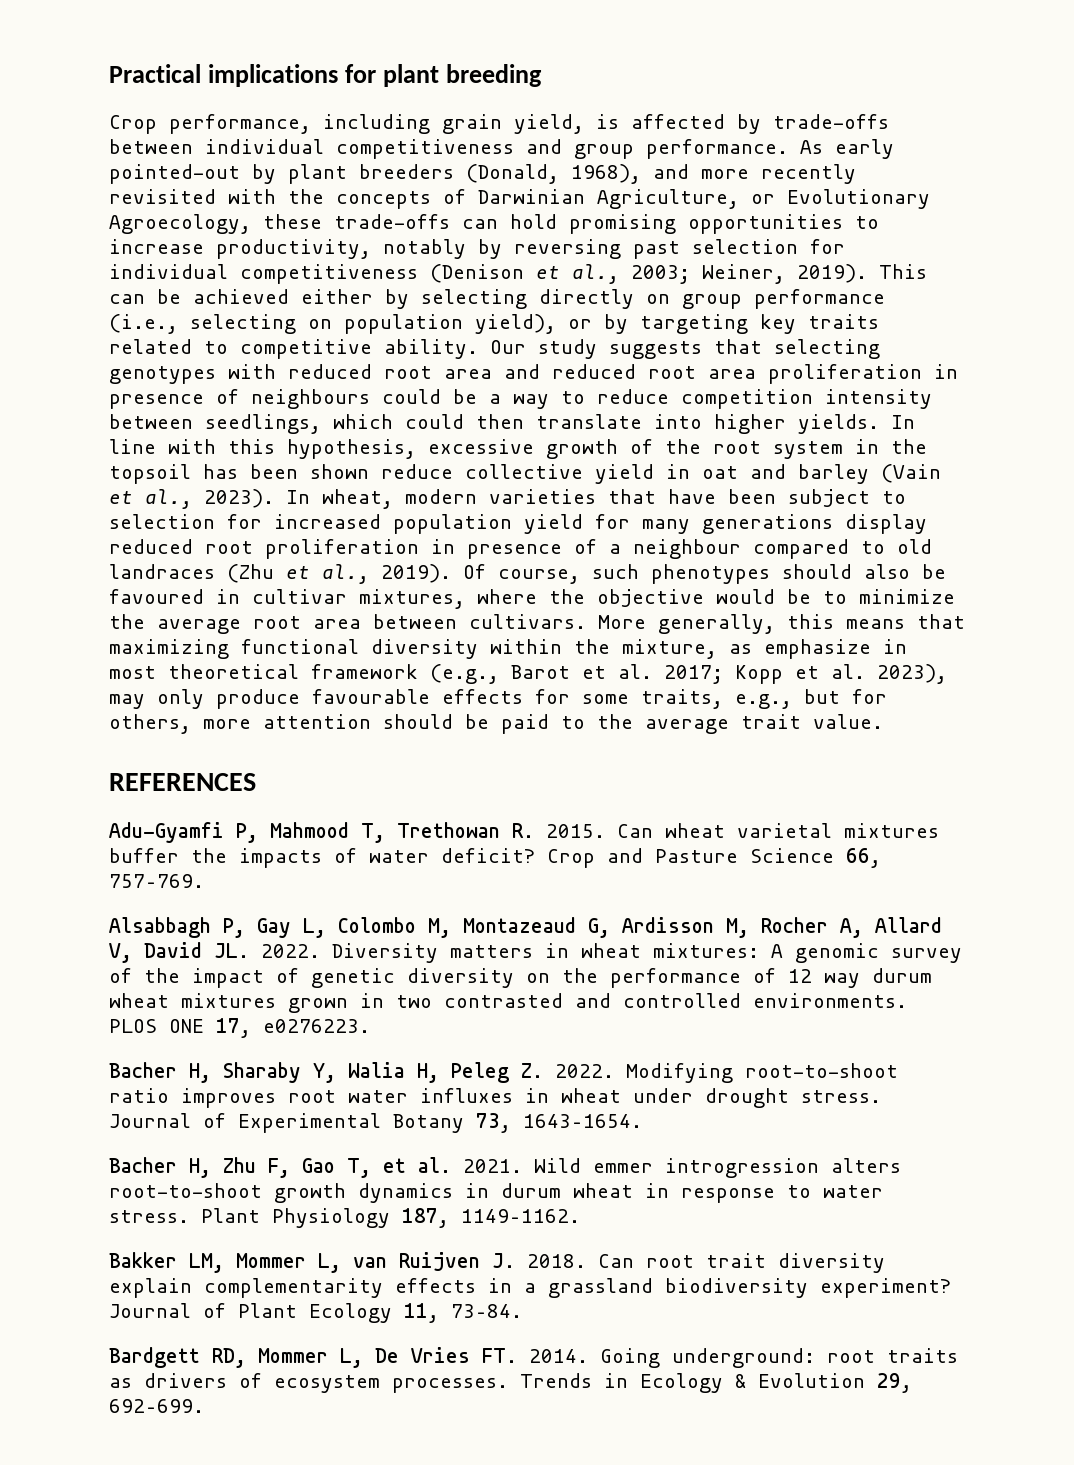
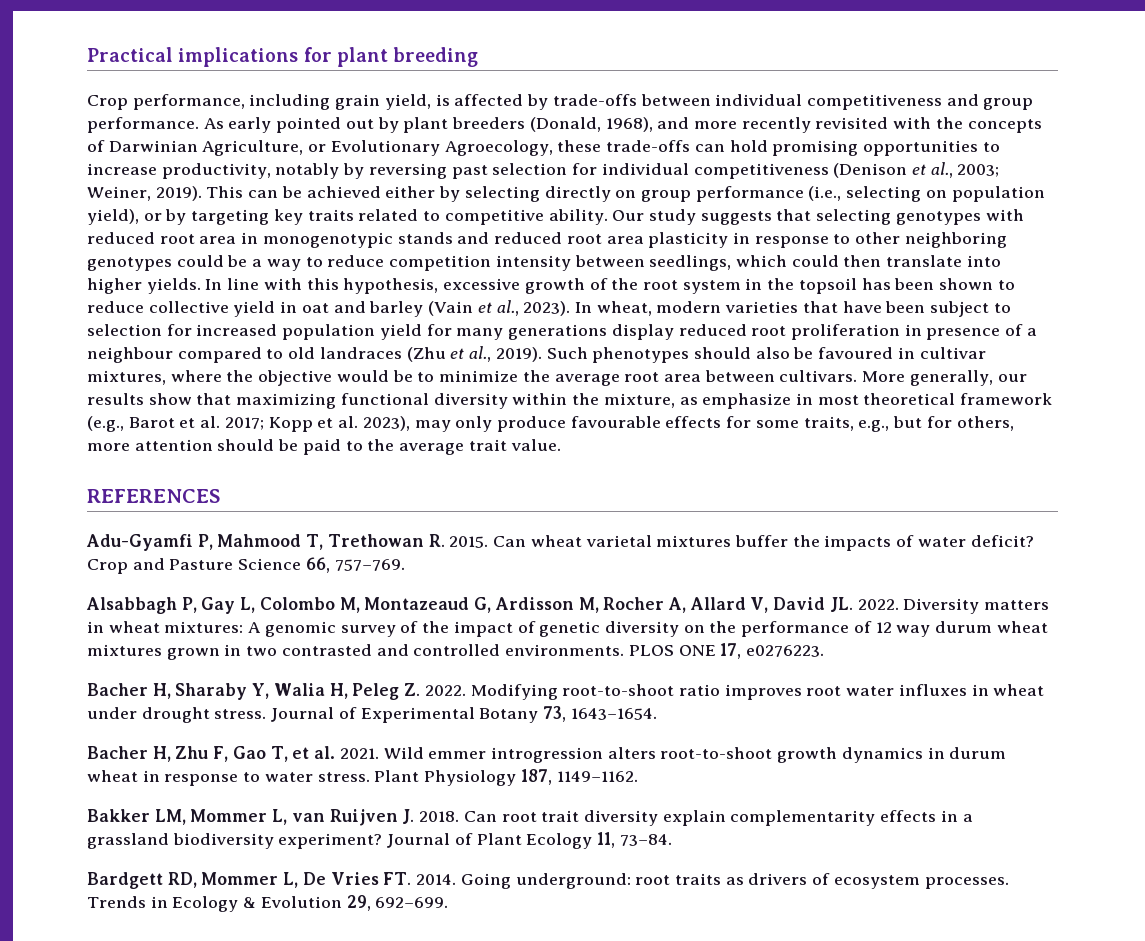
- As early pointed-out by plant breeders (Donald, 1968), and more recently revisited with the concepts of Darwinian Agriculture, or Evolutionary Agroecology, these trade-offs can hold promising opportunities to increase productivity, notably by reversing past selection for individual competitiveness (Denison et al., 2003; Weiner, 2019).
+ As early pointed out by plant breeders (Donald, 1968), and more recently revisited with the concepts of Darwinian Agriculture, or Evolutionary Agroecology, these trade-offs can hold promising opportunities to increase productivity, notably by reversing past selection for individual competitiveness (Denison et al., 2003; Weiner, 2019).
- Our study suggests that selecting genotypes with reduced root area and reduced root area proliferation in presence of neighbours could be a way to reduce competition intensity between seedlings, which could then translate into higher yields.
+ Our study suggests that selecting genotypes with reduced root area in monogenotypic stands and reduced root area plasticity in response to other neighboring genotypes could be a way to reduce competition intensity between seedlings, which could then translate into higher yields.
- In line with this hypothesis, excessive growth of the root system in the topsoil has been shown reduce collective yield in oat and barley (Vain et al., 2023).
+ In line with this hypothesis, excessive growth of the root system in the topsoil has been shown to reduce collective yield in oat and barley (Vain et al., 2023).
- Of course, such phenotypes should also be favoured in cultivar mixtures, where the objective would be to minimize the average root area between cultivars.
+ Such phenotypes should also be favoured in cultivar mixtures, where the objective would be to minimize the average root area between cultivars.
- More generally, this means that maximizing functional diversity within the mixture, as emphasize in most theoretical framework (e.g., Barot et al. 2017; Kopp et al. 2023), may only produce favourable effects for some traits, e.g., but for others, more attention should be paid to the average trait value.
+ More generally, our results show that maximizing functional diversity within the mixture, as emphasize in most theoretical framework (e.g., Barot et al. 2017; Kopp et al. 2023), may only produce favourable effects for some traits, e.g., but for others, more attention should be paid to the average trait value.

